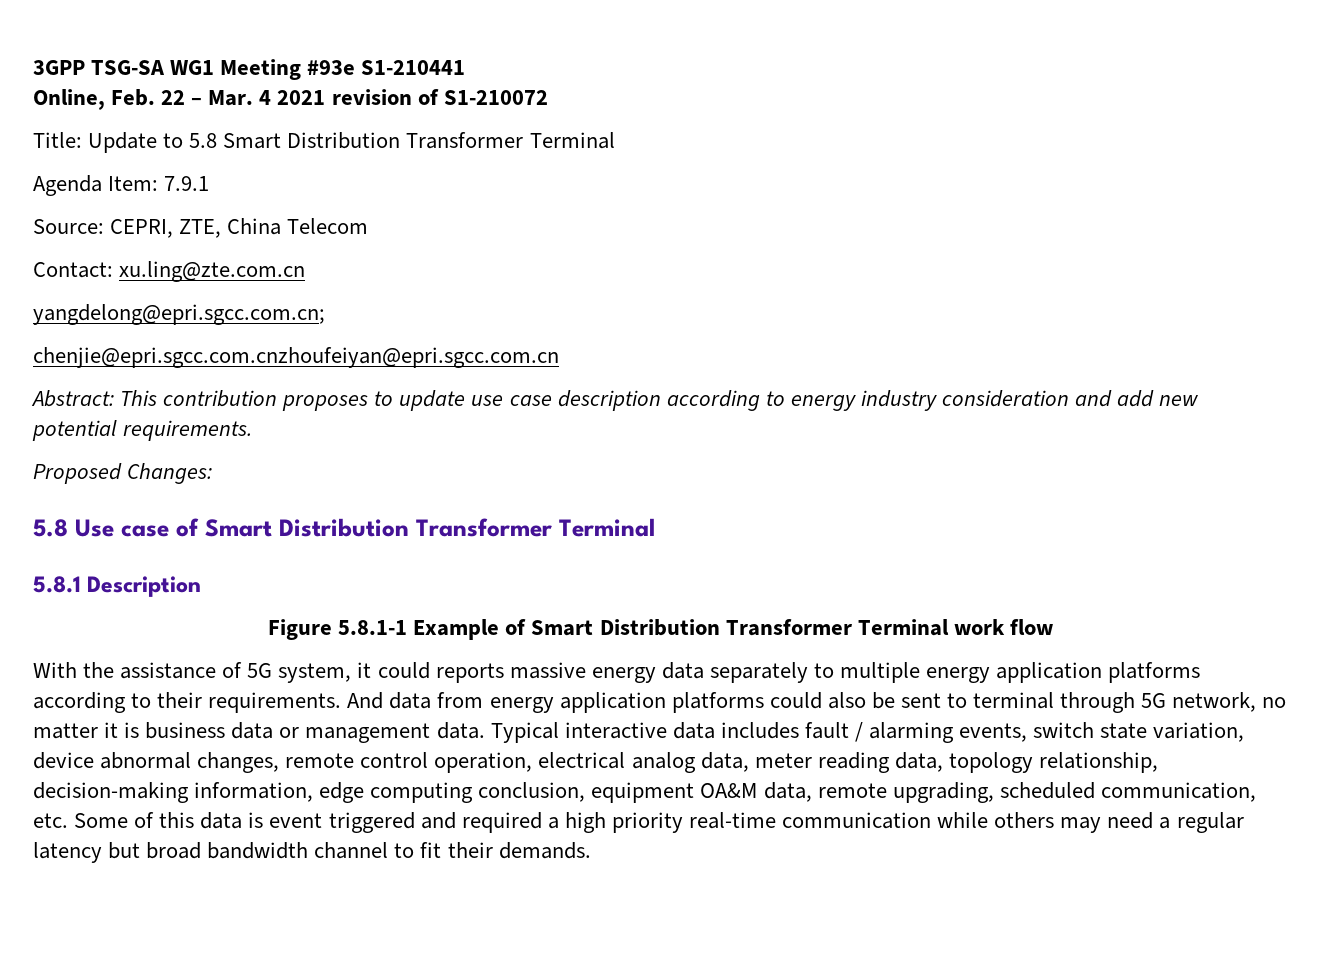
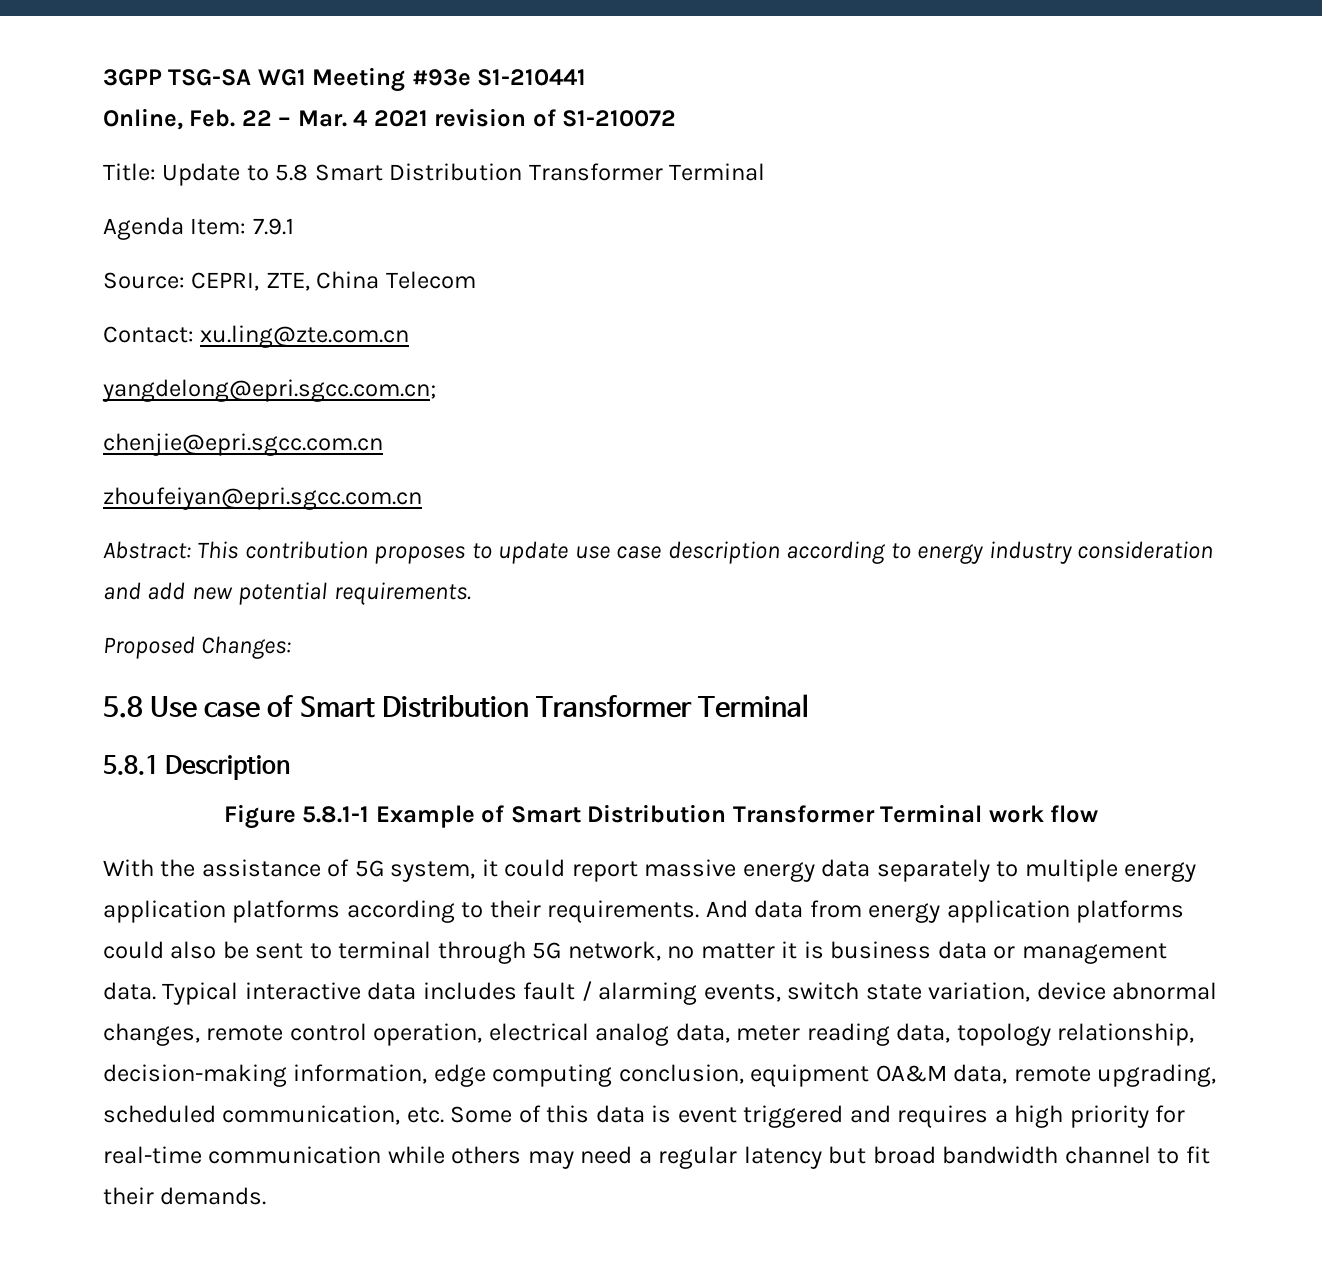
- chenjie@epri.sgcc.com.cnzhoufeiyan@epri.sgcc.com.cn
+ chenjie@epri.sgcc.com.cn
+ zhoufeiyan@epri.sgcc.com.cn
- With the assistance of 5G system, it could reports massive energy data separately to multiple energy application platforms according to their requirements.
+ With the assistance of 5G system, it could report massive energy data separately to multiple energy application platforms according to their requirements.
- Typical interactive data includes fault / alarming events, switch state variation, device abnormal changes, remote control operation, electrical analog data, meter reading data, topology relationship, decision-making information, edge computing conclusion, equipment OA&M data, remote upgrading, scheduled communication, etc. Some of this data is event triggered and required a high priority real-time communication while others may need a regular latency but broad bandwidth channel to fit their demands.
+ Typical interactive data includes fault / alarming events, switch state variation, device abnormal changes, remote control operation, electrical analog data, meter reading data, topology relationship, decision-making information, edge computing conclusion, equipment OA&M data, remote upgrading, scheduled communication, etc. Some of this data is event triggered and requires a high priority for real-time communication while others may need a regular latency but broad bandwidth channel to fit their demands.

